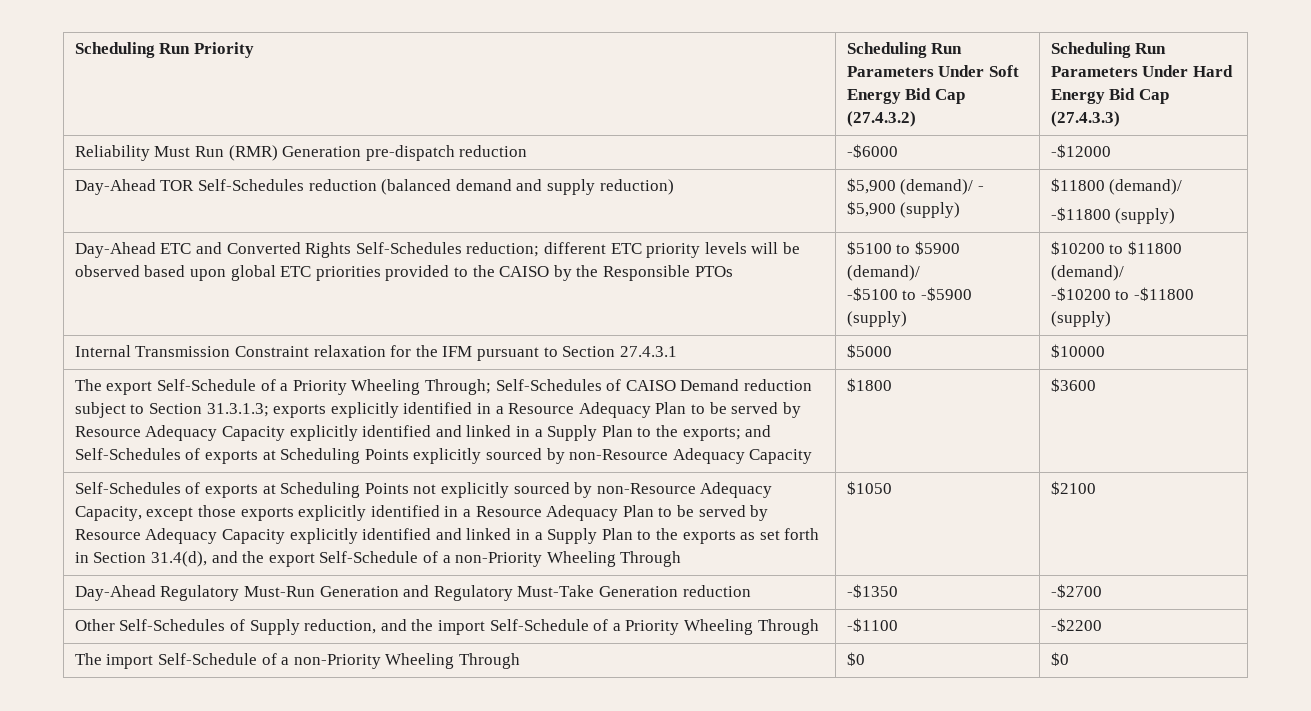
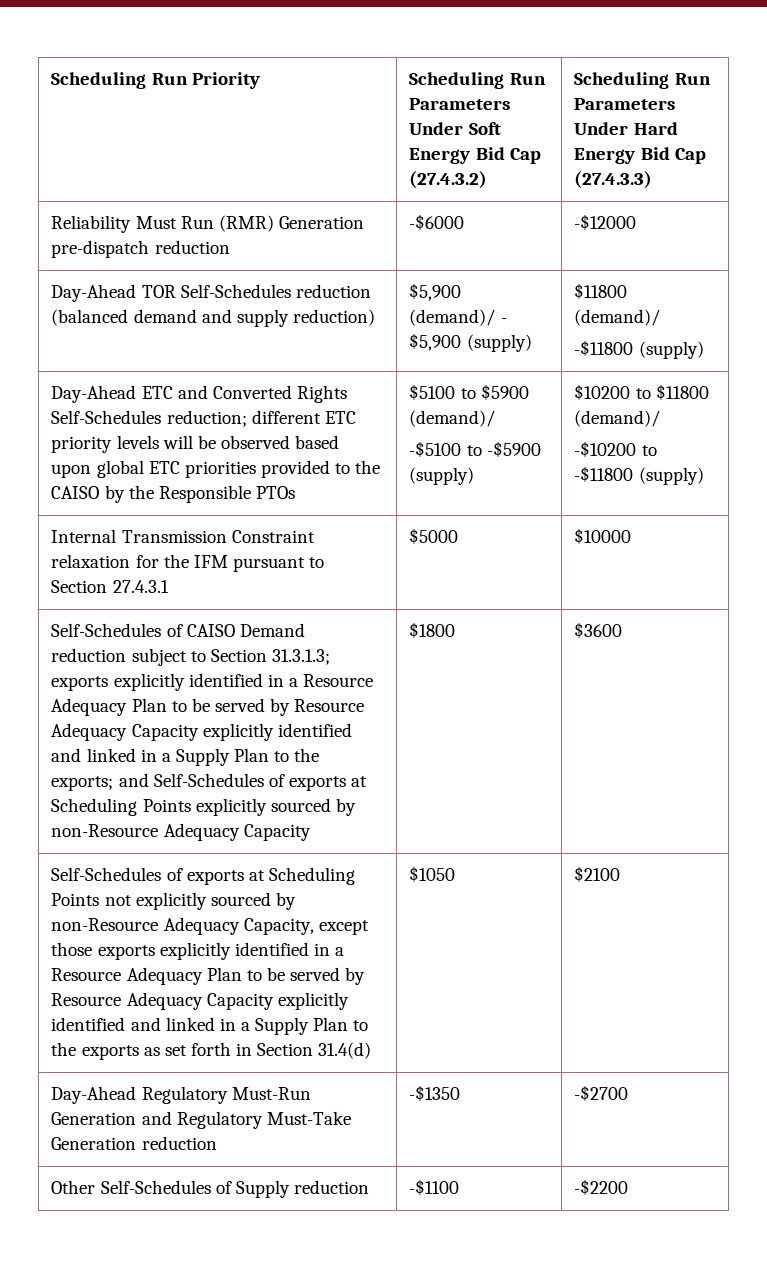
- The export Self-Schedule of a Priority Wheeling Through; Self-Schedules of CAISO Demand reduction subject to Section 31.3.1.3; exports explicitly identified in a Resource Adequacy Plan to be served by Resource Adequacy Capacity explicitly identified and linked in a Supply Plan to the exports; and Self-Schedules of exports at Scheduling Points explicitly sourced by non-Resource Adequacy Capacity
+ Self-Schedules of CAISO Demand reduction subject to Section 31.3.1.3; exports explicitly identified in a Resource Adequacy Plan to be served by Resource Adequacy Capacity explicitly identified and linked in a Supply Plan to the exports; and Self-Schedules of exports at Scheduling Points explicitly sourced by non-Resource Adequacy Capacity
- Self-Schedules of exports at Scheduling Points not explicitly sourced by non-Resource Adequacy Capacity, except those exports explicitly identified in a Resource Adequacy Plan to be served by Resource Adequacy Capacity explicitly identified and linked in a Supply Plan to the exports as set forth in Section 31.4(d), and the export Self-Schedule of a non-Priority Wheeling Through
+ Self-Schedules of exports at Scheduling Points not explicitly sourced by non-Resource Adequacy Capacity, except those exports explicitly identified in a Resource Adequacy Plan to be served by Resource Adequacy Capacity explicitly identified and linked in a Supply Plan to the exports as set forth in Section 31.4(d)
- Other Self-Schedules of Supply reduction, and the import Self-Schedule of a Priority Wheeling Through | -$1100 | -$2200
- The import Self-Schedule of a non-Priority Wheeling Through | $0 | $0
+ Other Self-Schedules of Supply reduction | -$1100 | -$2200

